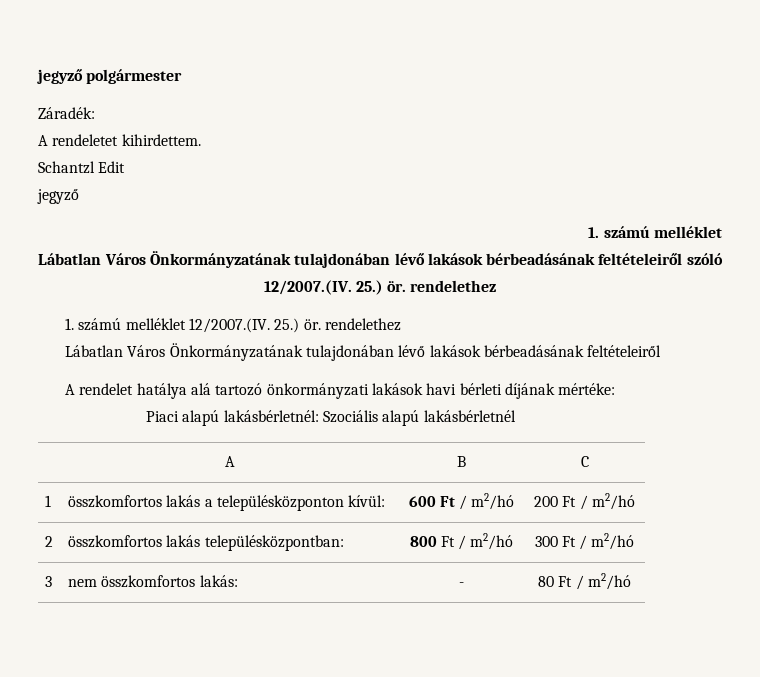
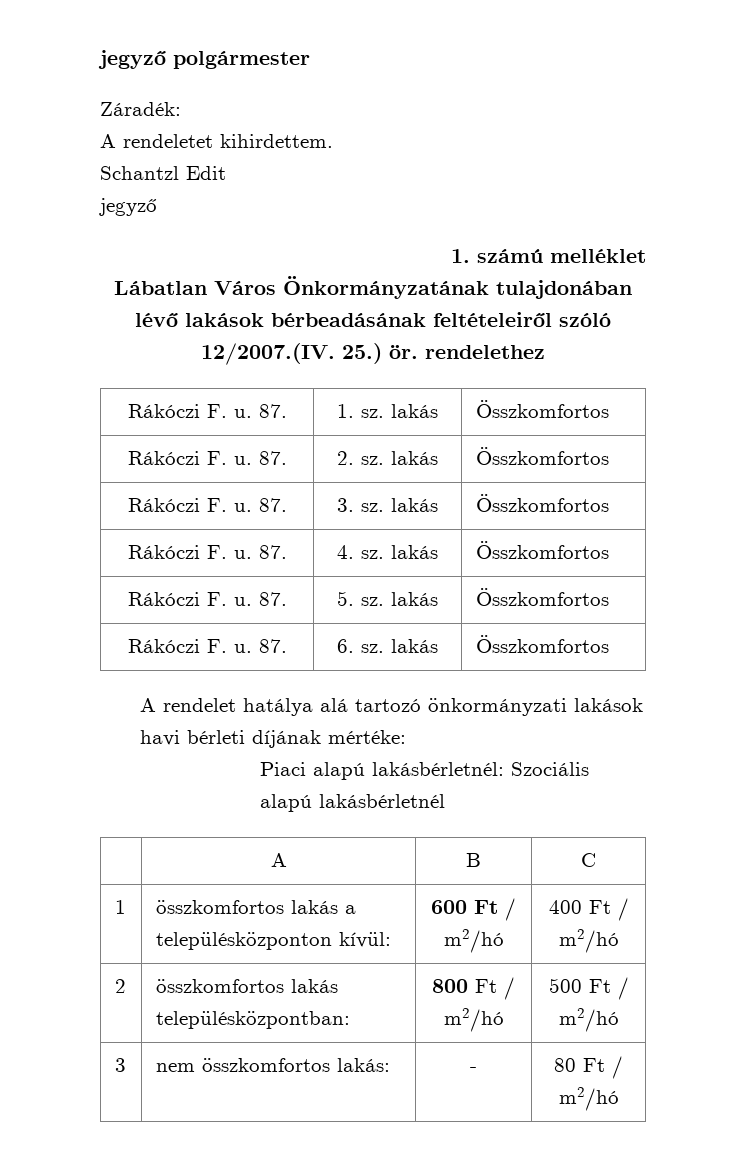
- 1. számú melléklet 12/2007.(IV. 25.) ör. rendelethez
- Lábatlan Város Önkormányzatának tulajdonában lévő lakások bérbeadásának feltételeiről
+ Rákóczi F. u. 87. | 1. sz. lakás | Összkomfortos
+ Rákóczi F. u. 87. | 2. sz. lakás | Összkomfortos
+ Rákóczi F. u. 87. | 3. sz. lakás | Összkomfortos
+ Rákóczi F. u. 87. | 4. sz. lakás | Összkomfortos
+ Rákóczi F. u. 87. | 5. sz. lakás | Összkomfortos
+ Rákóczi F. u. 87. | 6. sz. lakás | Összkomfortos
- 1 | összkomfortos lakás a településközponton kívül: | 600 Ft / m2/hó | 200 Ft / m2/hó
+ 1 | összkomfortos lakás a településközponton kívül: | 600 Ft / m2/hó | 400 Ft / m2/hó
- 2 | összkomfortos lakás településközpontban: | 800 Ft / m2/hó | 300 Ft / m2/hó
+ 2 | összkomfortos lakás településközpontban: | 800 Ft / m2/hó | 500 Ft / m2/hó

